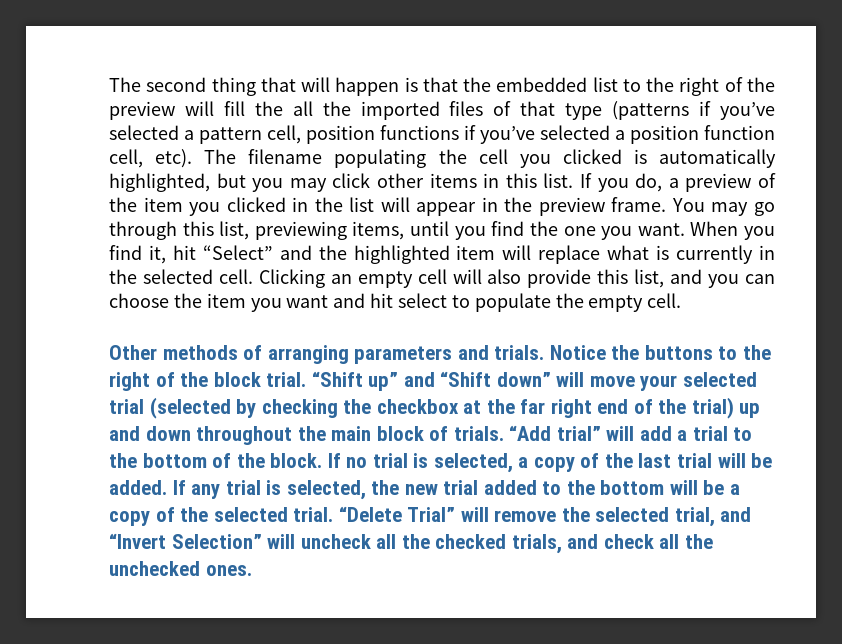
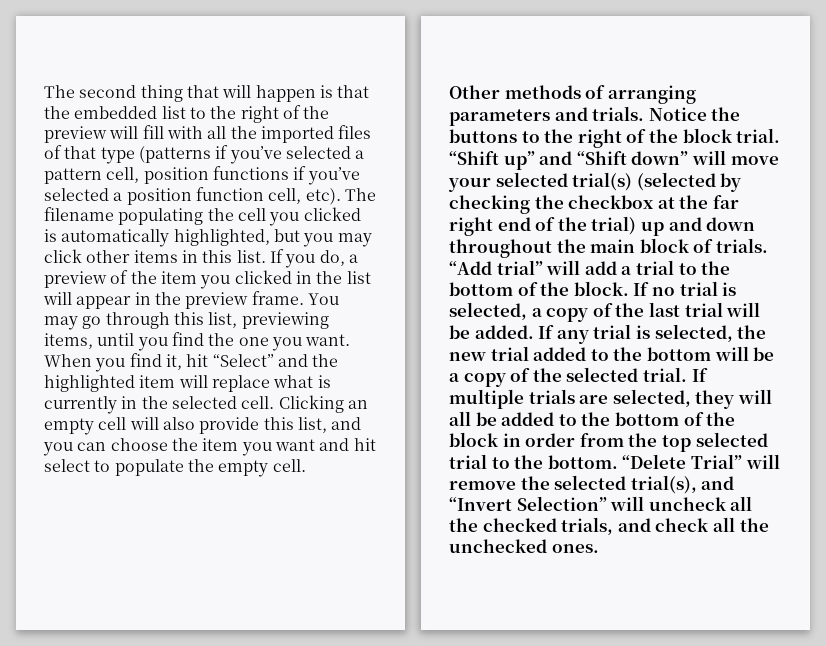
- The second thing that will happen is that the embedded list to the right of the preview will fill the all the imported files of that type (patterns if you’ve selected a pattern cell, position functions if you’ve selected a position function cell, etc).
+ The second thing that will happen is that the embedded list to the right of the preview will fill with all the imported files of that type (patterns if you’ve selected a pattern cell, position functions if you’ve selected a position function cell, etc).
- “Shift up” and “Shift down” will move your selected trial (selected by checking the checkbox at the far right end of the trial) up and down throughout the main block of trials.
+ “Shift up” and “Shift down” will move your selected trial(s) (selected by checking the checkbox at the far right end of the trial) up and down throughout the main block of trials.
+ If multiple trials are selected, they will all be added to the bottom of the block in order from the top selected trial to the bottom.
- “Delete Trial” will remove the selected trial, and “Invert Selection” will uncheck all the checked trials, and check all the unchecked ones.
+ “Delete Trial” will remove the selected trial(s), and “Invert Selection” will uncheck all the checked trials, and check all the unchecked ones.

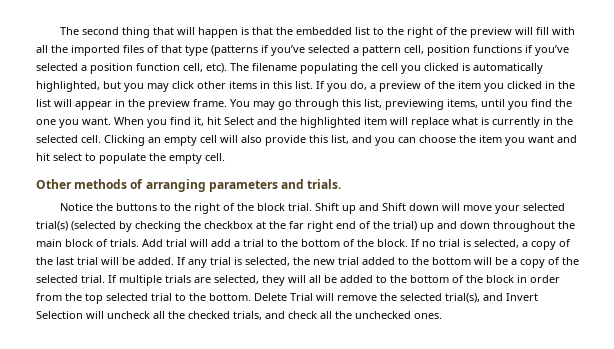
- When you find it, hit “Select” and the highlighted item will replace what is currently in the selected cell.
+ When you find it, hit Select and the highlighted item will replace what is currently in the selected cell.
- Other methods of arranging parameters and trials. Notice the buttons to the right of the block trial.
+ Other methods of arranging parameters and trials.
+ Notice the buttons to the right of the block trial.
- “Shift up” and “Shift down” will move your selected trial(s) (selected by checking the checkbox at the far right end of the trial) up and down throughout the main block of trials.
+ Shift up and Shift down will move your selected trial(s) (selected by checking the checkbox at the far right end of the trial) up and down throughout the main block of trials.
- “Add trial” will add a trial to the bottom of the block.
+ Add trial will add a trial to the bottom of the block.
- “Delete Trial” will remove the selected trial(s), and “Invert Selection” will uncheck all the checked trials, and check all the unchecked ones.
+ Delete Trial will remove the selected trial(s), and Invert Selection will uncheck all the checked trials, and check all the unchecked ones.

